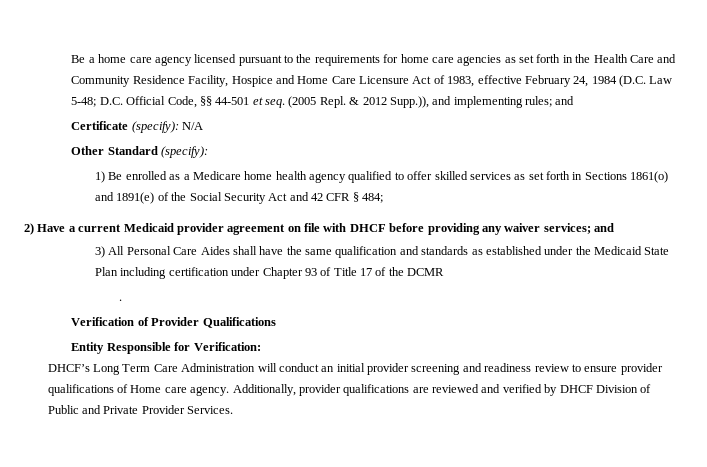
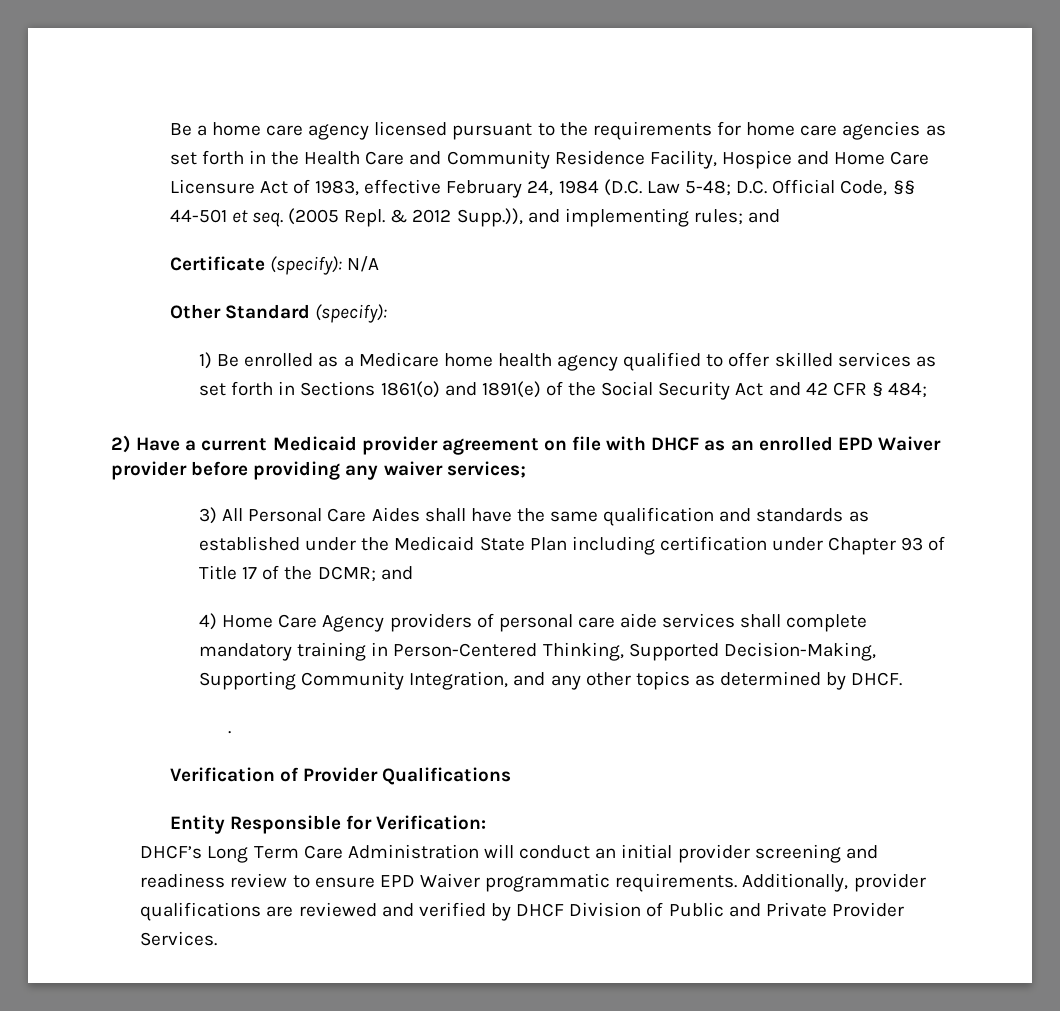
- 2) Have a current Medicaid provider agreement on file with DHCF before providing any waiver services; and
+ 2) Have a current Medicaid provider agreement on file with DHCF as an enrolled EPD Waiver provider before providing any waiver services;
- 3) All Personal Care Aides shall have the same qualification and standards as established under the Medicaid State Plan including certification under Chapter 93 of Title 17 of the DCMR
+ 3) All Personal Care Aides shall have the same qualification and standards as established under the Medicaid State Plan including certification under Chapter 93 of Title 17 of the DCMR; and
+ 4) Home Care Agency providers of personal care aide services shall complete mandatory training in Person-Centered Thinking, Supported Decision-Making, Supporting Community Integration, and any other topics as determined by DHCF.
- DHCF’s Long Term Care Administration will conduct an initial provider screening and readiness review to ensure provider qualifications of Home care agency.
+ DHCF’s Long Term Care Administration will conduct an initial provider screening and readiness review to ensure EPD Waiver programmatic requirements.

